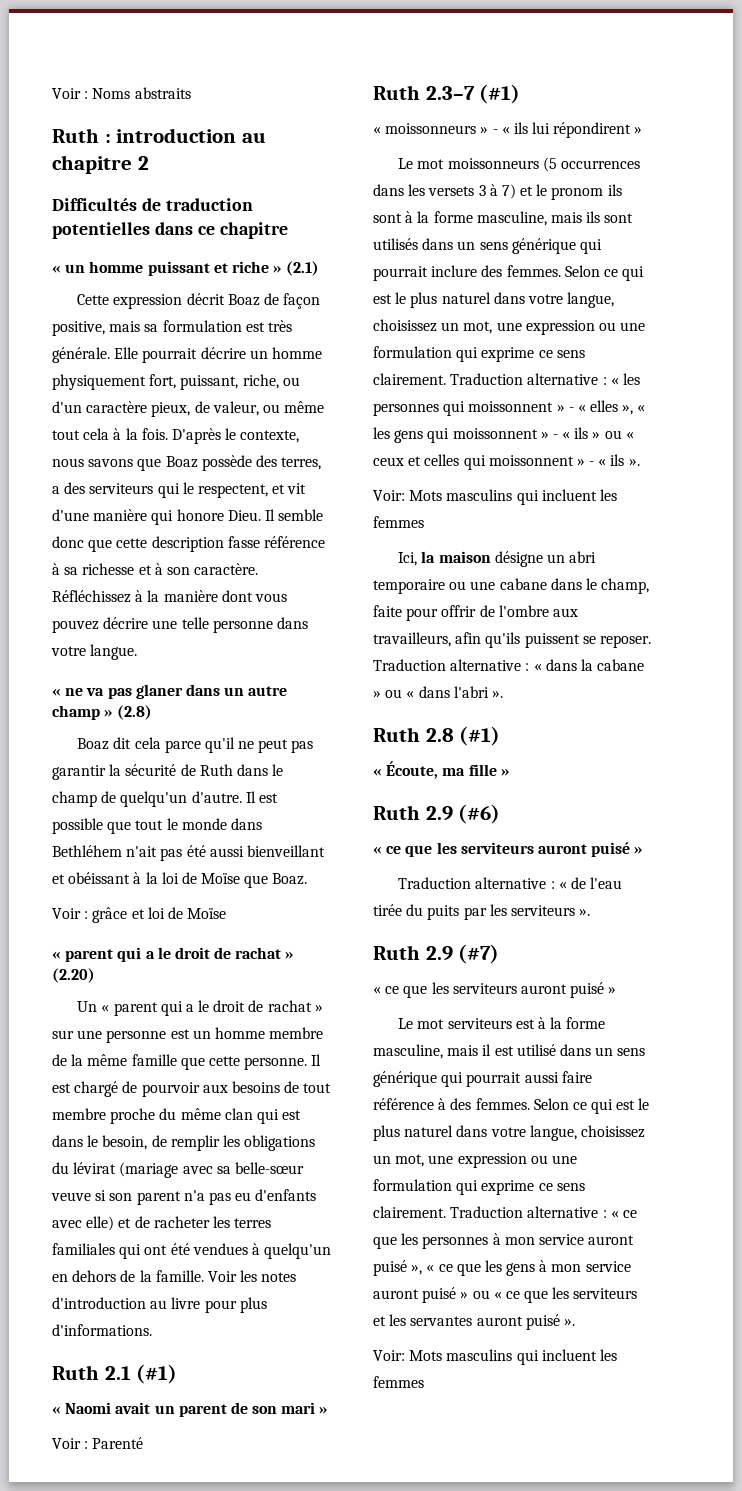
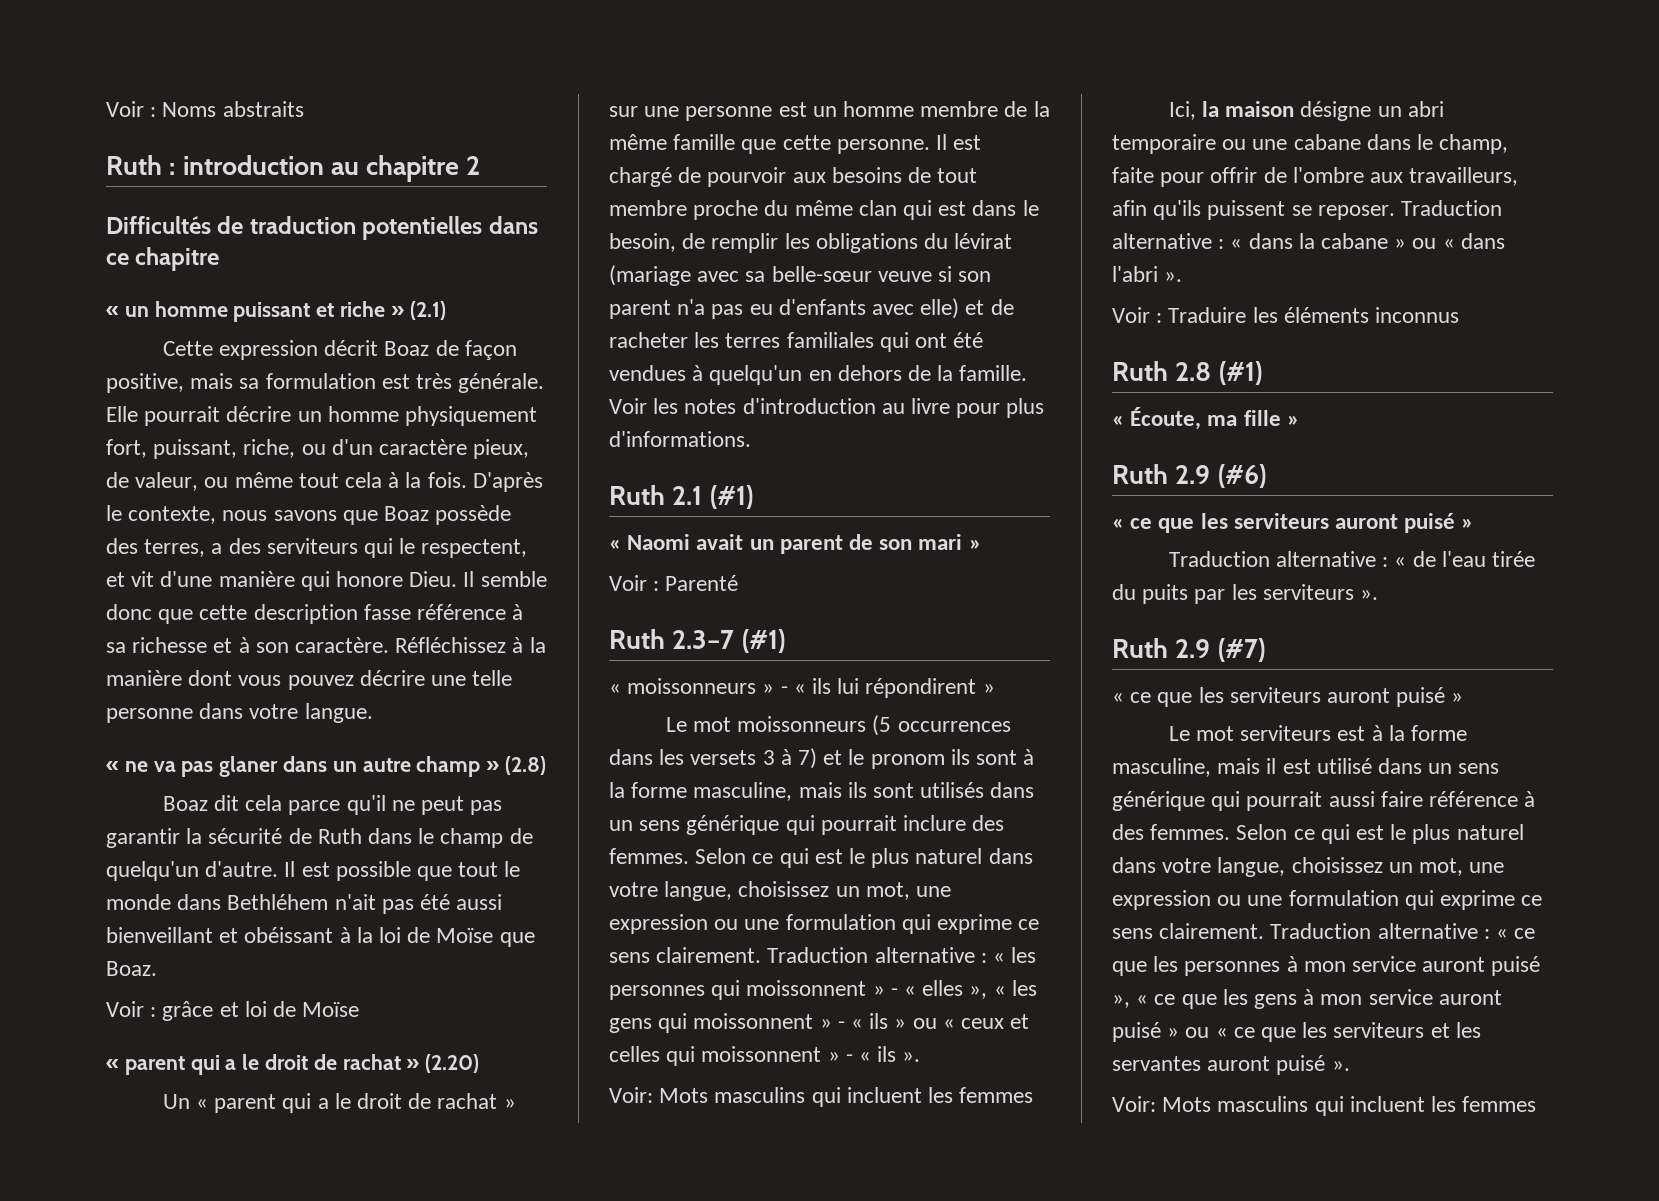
+ Voir : Traduire les éléments inconnus

